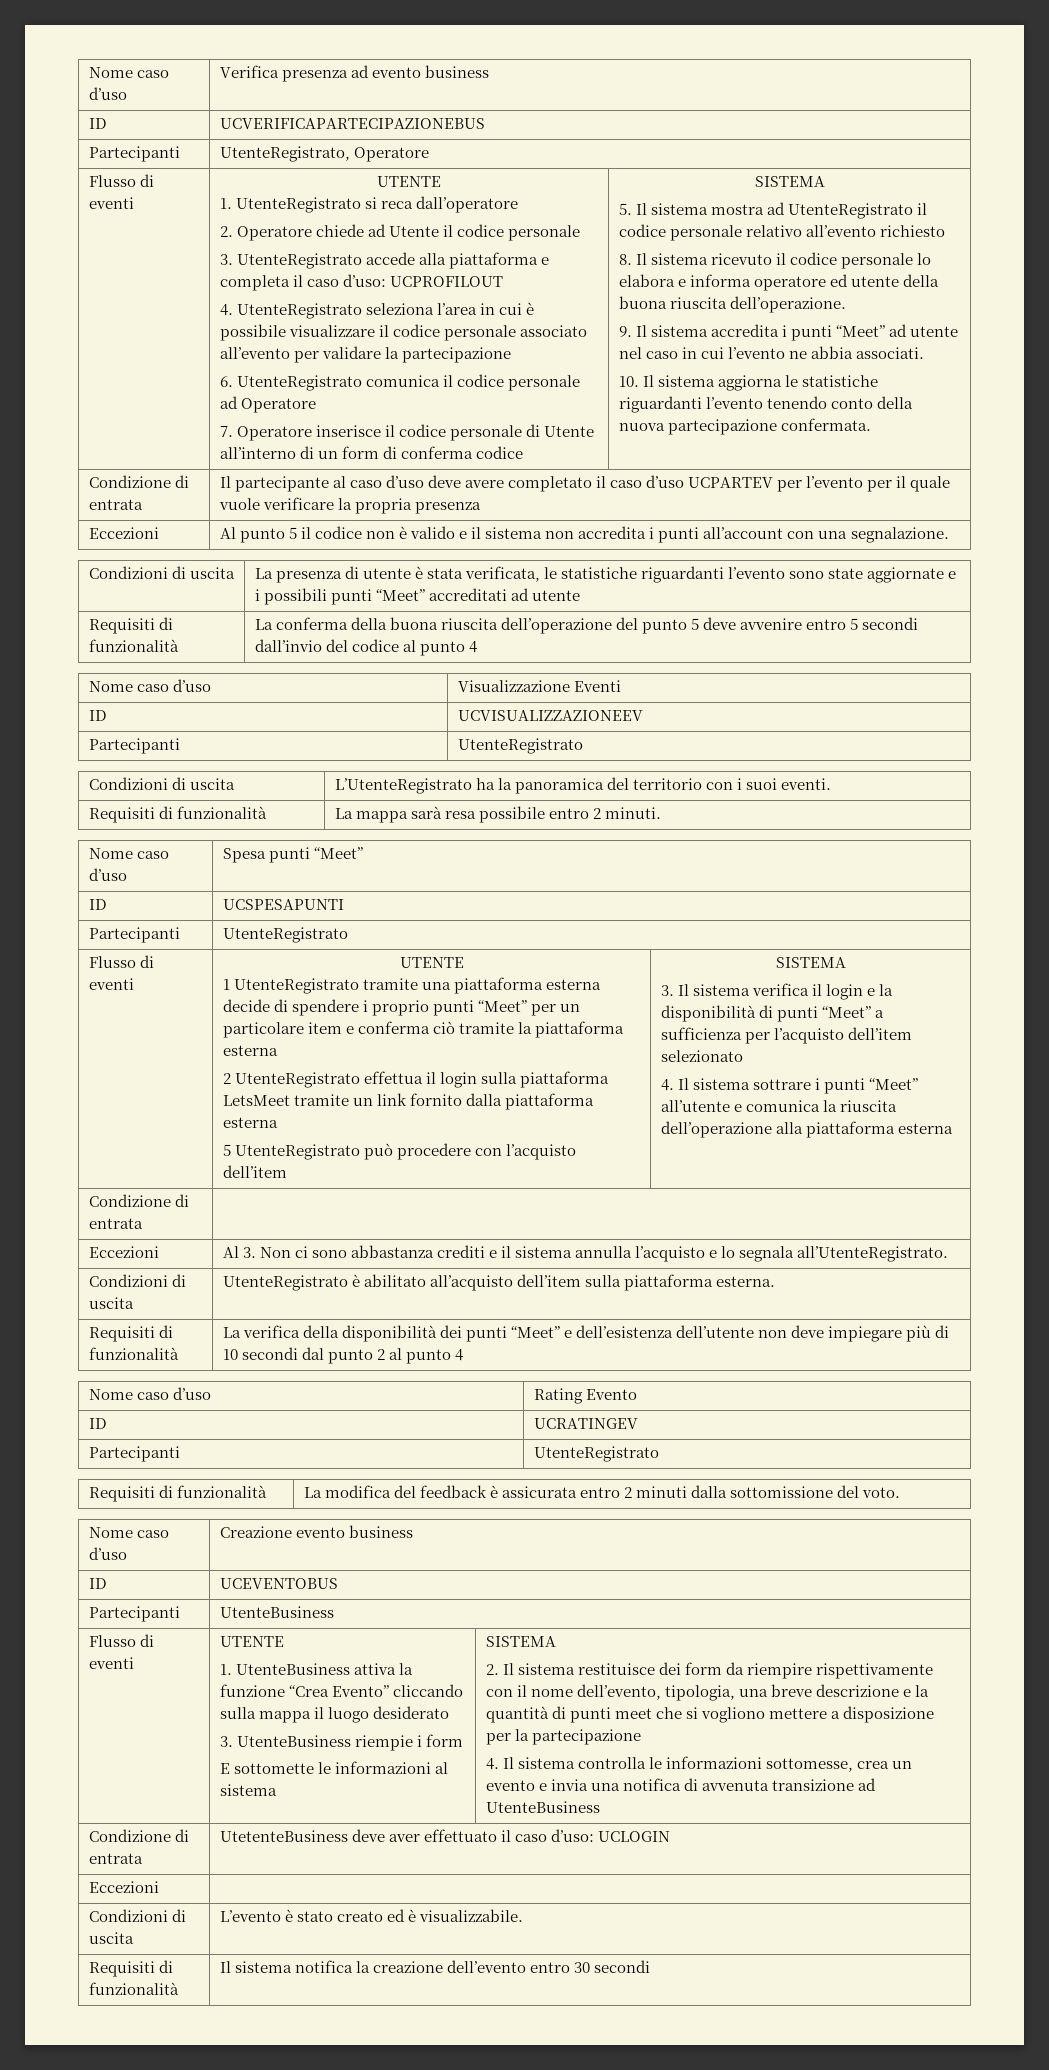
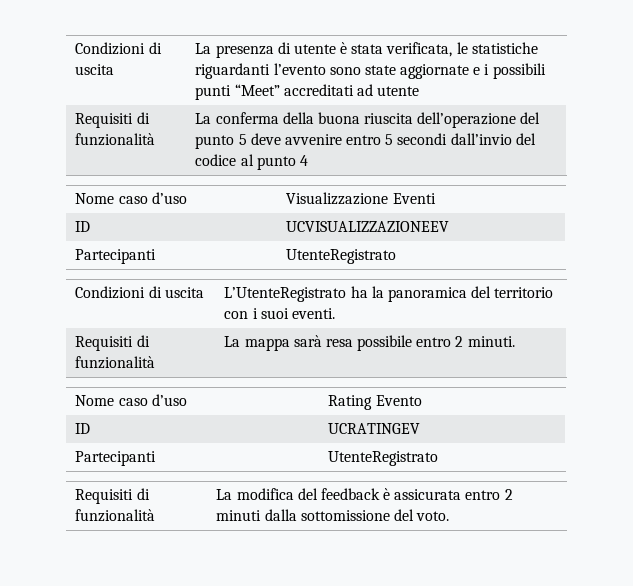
- Nome caso d’uso | Verifica presenza ad evento business
- ID | UCVERIFICAPARTECIPAZIONEBUS
- Partecipanti | UtenteRegistrato, Operatore
- Flusso di eventi | UTENTE
- 1. UtenteRegistrato si reca dall’operatore
- 2. Operatore chiede ad Utente il codice personale
- 3. UtenteRegistrato accede alla piattaforma e completa il caso d’uso: UCPROFILOUT
- 4. UtenteRegistrato seleziona l’area in cui è possibile visualizzare il codice personale associato all’evento per validare la partecipazione
- 6. UtenteRegistrato comunica il codice personale ad Operatore
- 7. Operatore inserisce il codice personale di Utente all’interno di un form di conferma codice | SISTEMA
- 5. Il sistema mostra ad UtenteRegistrato il codice personale relativo all’evento richiesto
- 8. Il sistema ricevuto il codice personale lo elabora e informa operatore ed utente della buona riuscita dell’operazione.
- 9. Il sistema accredita i punti “Meet” ad utente nel caso in cui l’evento ne abbia associati.
- 10. Il sistema aggiorna le statistiche riguardanti l’evento tenendo conto della nuova partecipazione confermata.
- Condizione di entrata | Il partecipante al caso d’uso deve avere completato il caso d’uso UCPARTEV per l’evento per il quale vuole verificare la propria presenza
- Eccezioni | Al punto 5 il codice non è valido e il sistema non accredita i punti all’account con una segnalazione.
- Nome caso d’uso | Spesa punti “Meet”
- ID | UCSPESAPUNTI
- Partecipanti | UtenteRegistrato
- Flusso di eventi | UTENTE
- 1 UtenteRegistrato tramite una piattaforma esterna decide di spendere i proprio punti “Meet” per un particolare item e conferma ciò tramite la piattaforma esterna
- 2 UtenteRegistrato effettua il login sulla piattaforma LetsMeet tramite un link fornito dalla piattaforma esterna
- 5 UtenteRegistrato può procedere con l’acquisto dell’item | SISTEMA
- 3. Il sistema verifica il login e la disponibilità di punti “Meet” a sufficienza per l’acquisto dell’item selezionato
- 4. Il sistema sottrare i punti “Meet” all’utente e comunica la riuscita dell’operazione alla piattaforma esterna
- Condizione di entrata |
- Eccezioni | Al 3. Non ci sono abbastanza crediti e il sistema annulla l’acquisto e lo segnala all’UtenteRegistrato.
- Condizioni di uscita | UtenteRegistrato è abilitato all’acquisto dell’item sulla piattaforma esterna.
- Requisiti di funzionalità | La verifica della disponibilità dei punti “Meet” e dell’esistenza dell’utente non deve impiegare più di 10 secondi dal punto 2 al punto 4
- Nome caso d’uso | Creazione evento business
- ID | UCEVENTOBUS
- Partecipanti | UtenteBusiness
- Flusso di eventi | UTENTE
- 1. UtenteBusiness attiva la funzione “Crea Evento” cliccando sulla mappa il luogo desiderato
- 3. UtenteBusiness riempie i form
- E sottomette le informazioni al sistema | SISTEMA
- 2. Il sistema restituisce dei form da riempire rispettivamente con il nome dell’evento, tipologia, una breve descrizione e la quantità di punti meet che si vogliono mettere a disposizione per la partecipazione
- 4. Il sistema controlla le informazioni sottomesse, crea un evento e invia una notifica di avvenuta transizione ad UtenteBusiness
- Condizione di entrata | UtetenteBusiness deve aver effettuato il caso d’uso: UCLOGIN
- Eccezioni |
- Condizioni di uscita | L’evento è stato creato ed è visualizzabile.
- Requisiti di funzionalità | Il sistema notifica la creazione dell’evento entro 30 secondi

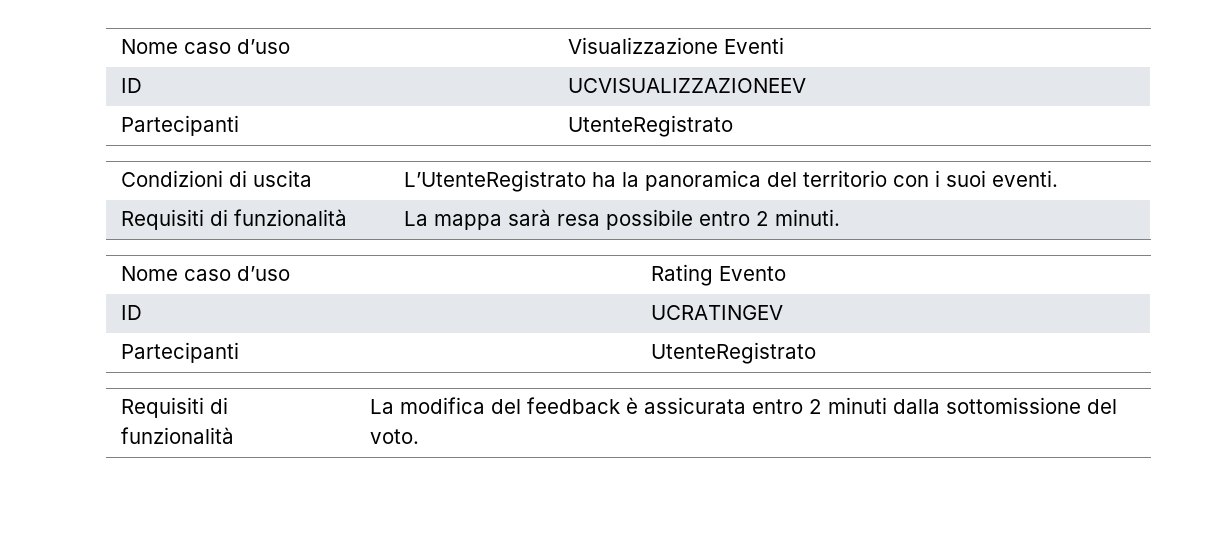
- Condizioni di uscita | La presenza di utente è stata verificata, le statistiche riguardanti l’evento sono state aggiornate e i possibili punti “Meet” accreditati ad utente
- Requisiti di funzionalità | La conferma della buona riuscita dell’operazione del punto 5 deve avvenire entro 5 secondi dall’invio del codice al punto 4

